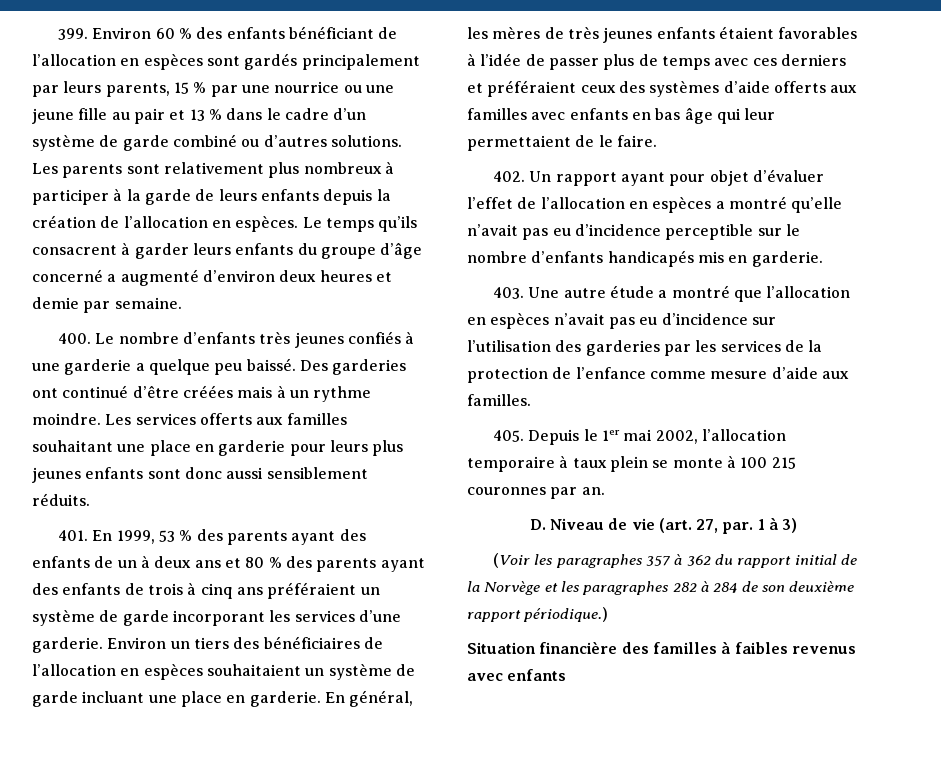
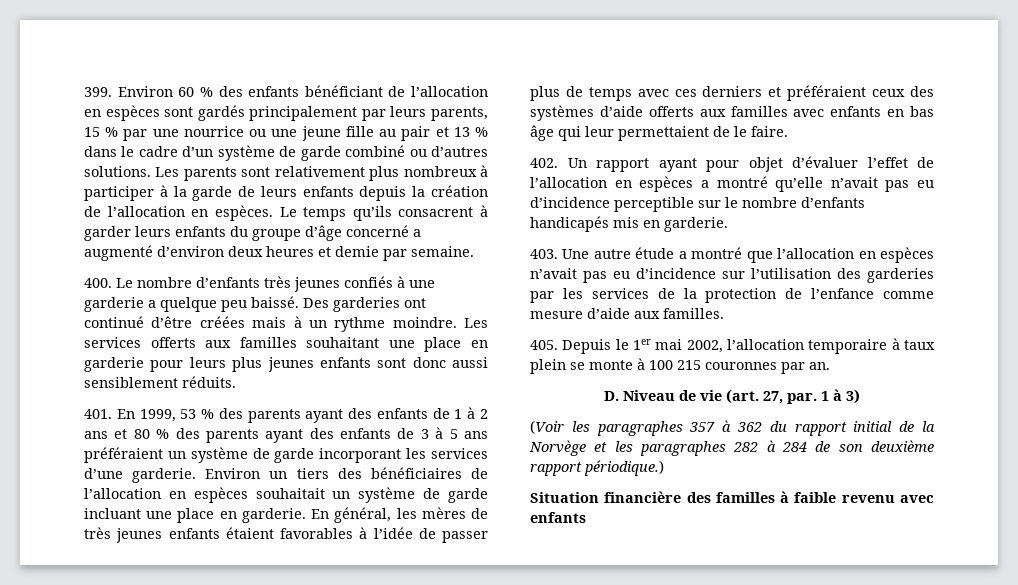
- 401. En 1999, 53 % des parents ayant des enfants de un à deux ans et 80 % des parents ayant des enfants de trois à cinq ans préféraient un système de garde incorporant les services d’une garderie.
+ 401. En 1999, 53 % des parents ayant des enfants de 1 à 2 ans et 80 % des parents ayant des enfants de 3 à 5 ans préféraient un système de garde incorporant les services d’une garderie.
- Environ un tiers des bénéficiaires de l’allocation en espèces souhaitaient un système de garde incluant une place en garderie.
+ Environ un tiers des bénéficiaires de l’allocation en espèces souhaitait un système de garde incluant une place en garderie.
- Situation financière des familles à faibles revenus avec enfants
+ Situation financière des familles à faible revenu avec enfants

